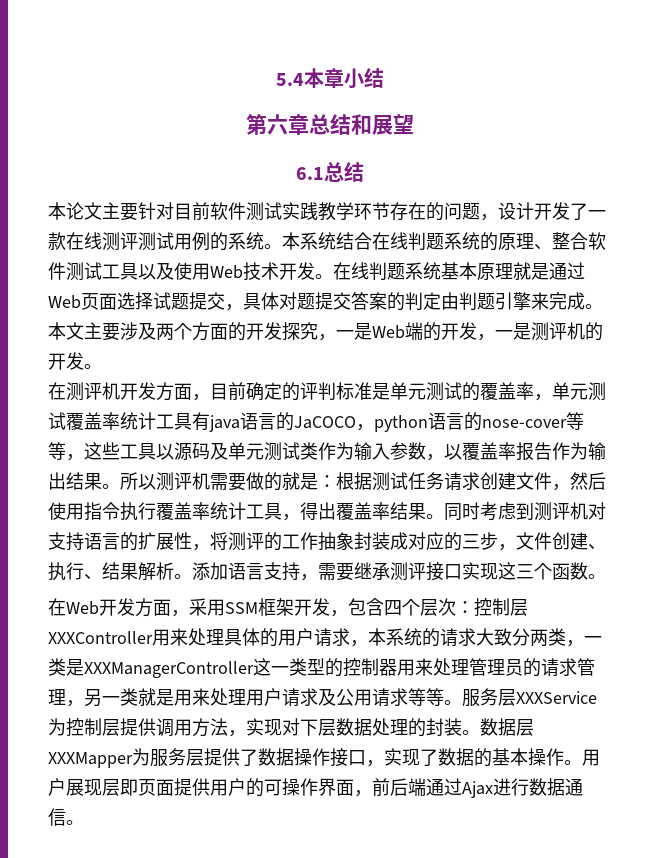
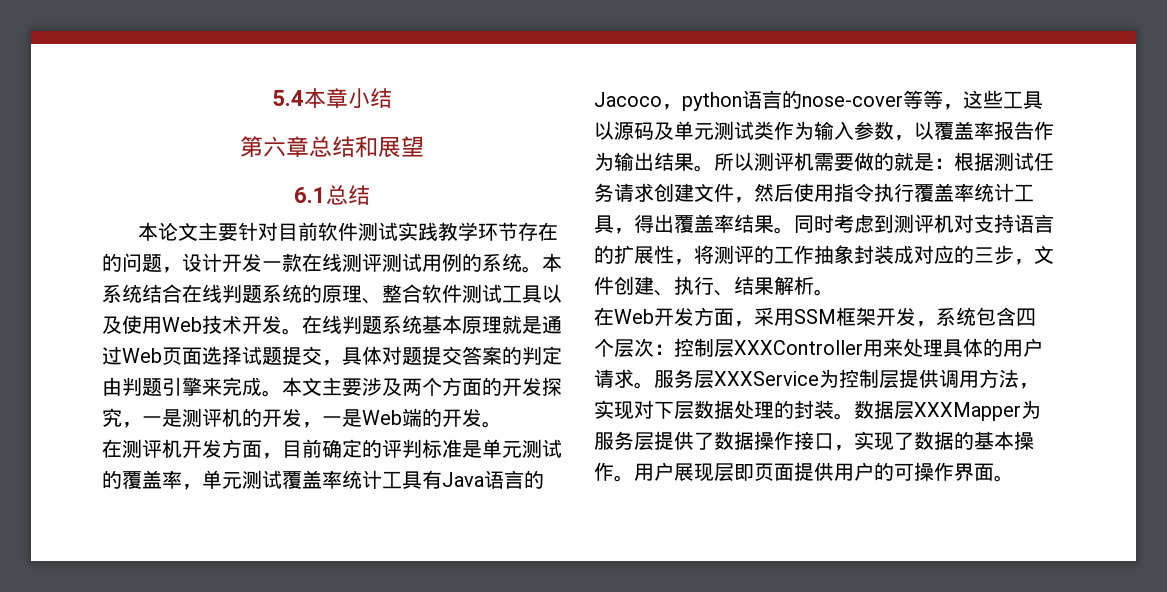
- 本论文主要针对目前软件测试实践教学环节存在的问题，设计开发了一款在线测评测试用例的系统。
+ 本论文主要针对目前软件测试实践教学环节存在的问题，设计开发一款在线测评测试用例的系统。
- 本文主要涉及两个方面的开发探究，一是Web端的开发，一是测评机的开发。
+ 本文主要涉及两个方面的开发探究，一是测评机的开发，一是Web端的开发。
- 在测评机开发方面，目前确定的评判标准是单元测试的覆盖率，单元测试覆盖率统计工具有java语言的JaCOCO，python语言的nose-cover等等，这些工具以源码及单元测试类作为输入参数，以覆盖率报告作为输出结果。
+ 在测评机开发方面，目前确定的评判标准是单元测试的覆盖率，单元测试覆盖率统计工具有Java语言的Jacoco，python语言的nose-cover等等，这些工具以源码及单元测试类作为输入参数，以覆盖率报告作为输出结果。
- 添加语言支持，需要继承测评接口实现这三个函数。
- 在Web开发方面，采用SSM框架开发，包含四个层次：控制层XXXController用来处理具体的用户请求，本系统的请求大致分两类，一类是XXXManagerController这一类型的控制器用来处理管理员的请求管理，另一类就是用来处理用户请求及公用请求等等。
+ 在Web开发方面，采用SSM框架开发，系统包含四个层次：控制层XXXController用来处理具体的用户请求。
- 用户展现层即页面提供用户的可操作界面，前后端通过Ajax进行数据通信。
+ 用户展现层即页面提供用户的可操作界面。

